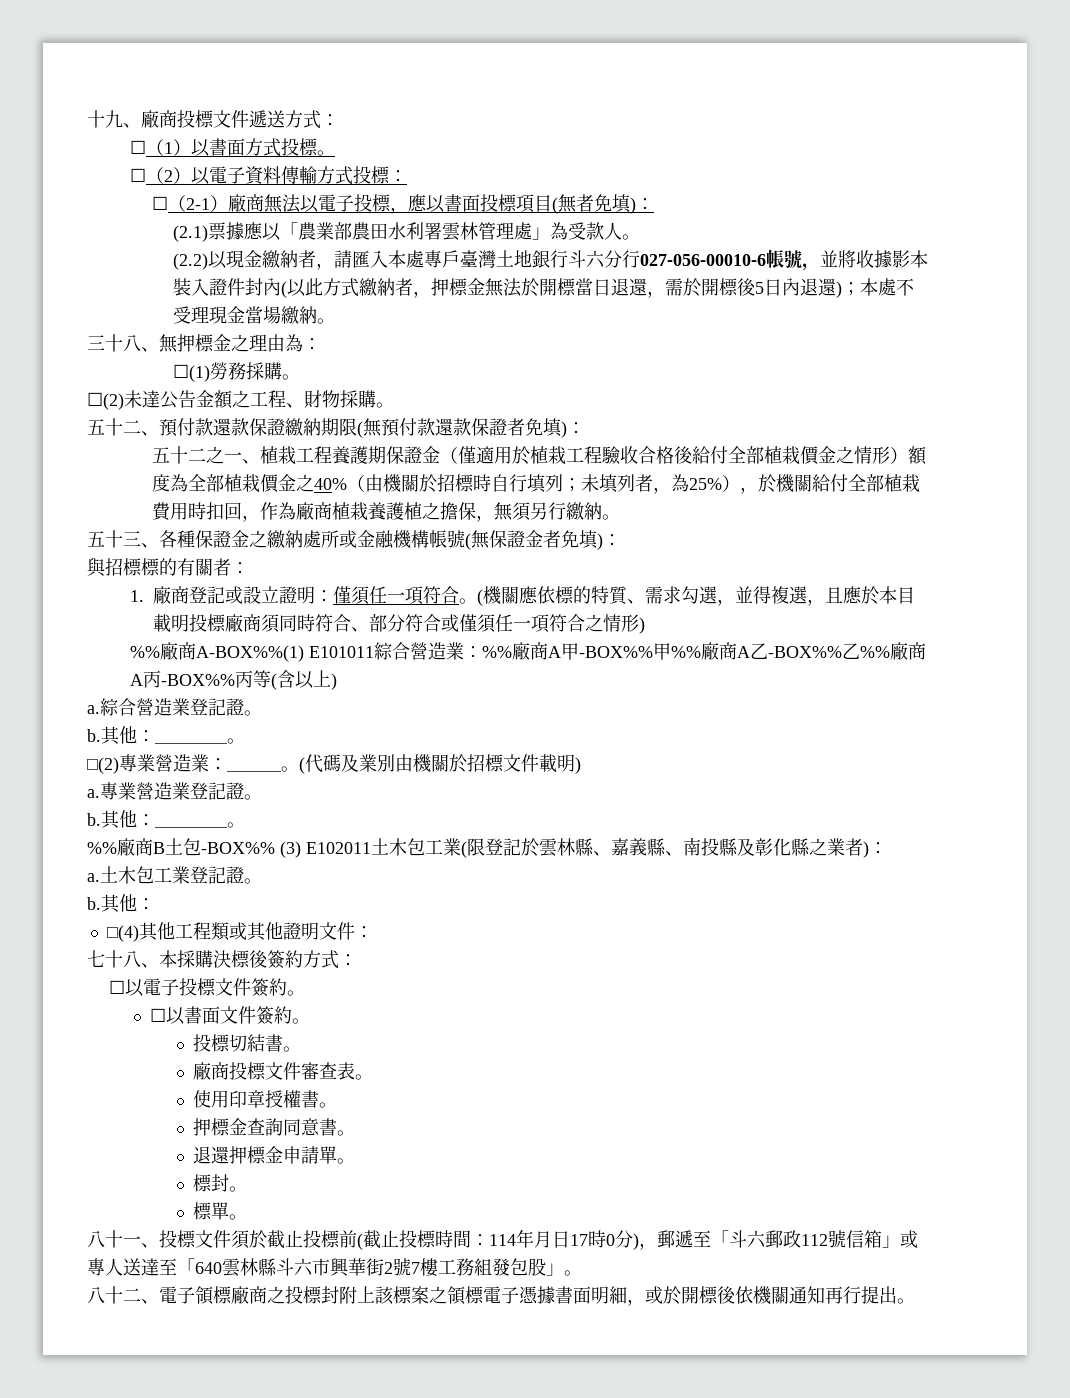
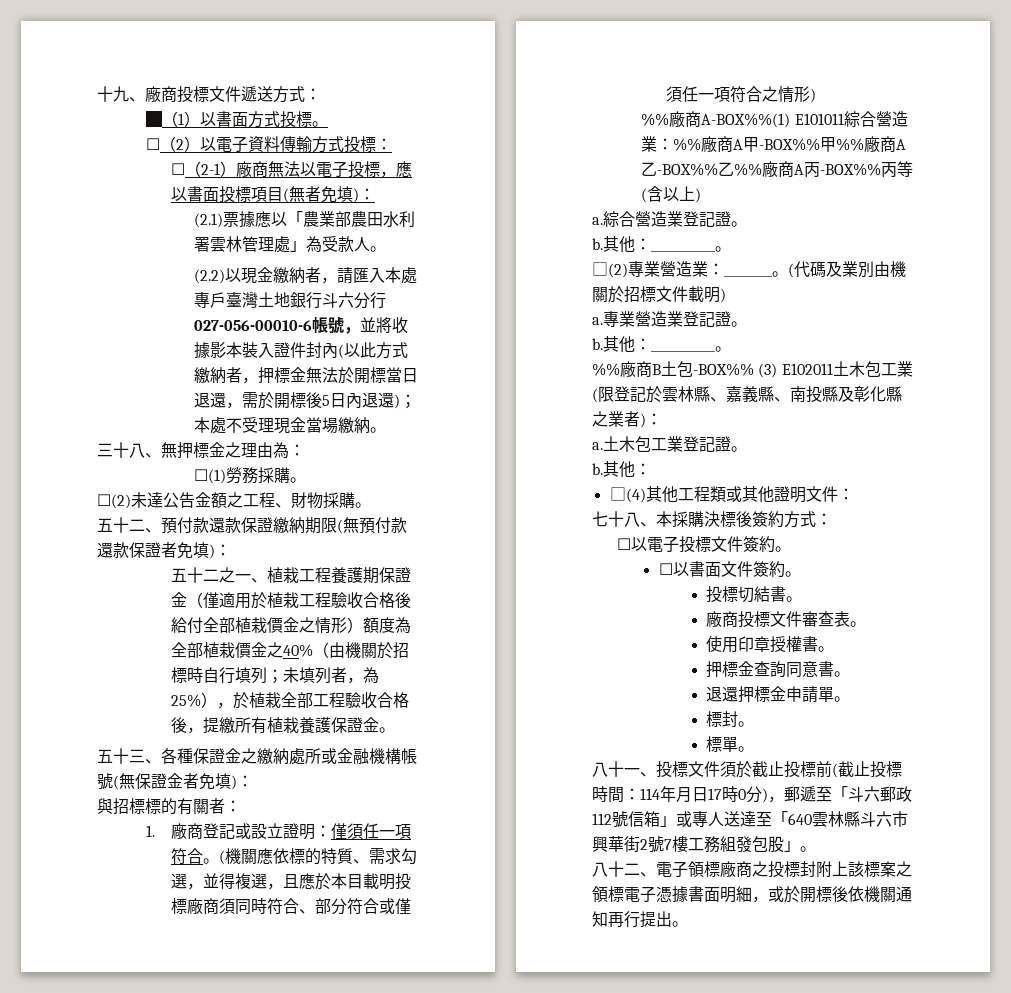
- ☐（1）以書面方式投標。
+ █（1）以書面方式投標。
- 五十二之一、植栽工程養護期保證金（僅適用於植栽工程驗收合格後給付全部植栽價金之情形）額度為全部植栽價金之40%（由機關於招標時自行填列；未填列者，為25%），於機關給付全部植栽費用時扣回，作為廠商植栽養護植之擔保，無須另行繳納。
+ 五十二之一、植栽工程養護期保證金（僅適用於植栽工程驗收合格後給付全部植栽價金之情形）額度為全部植栽價金之40%（由機關於招標時自行填列；未填列者，為25%），於植栽全部工程驗收合格後，提繳所有植栽養護保證金。

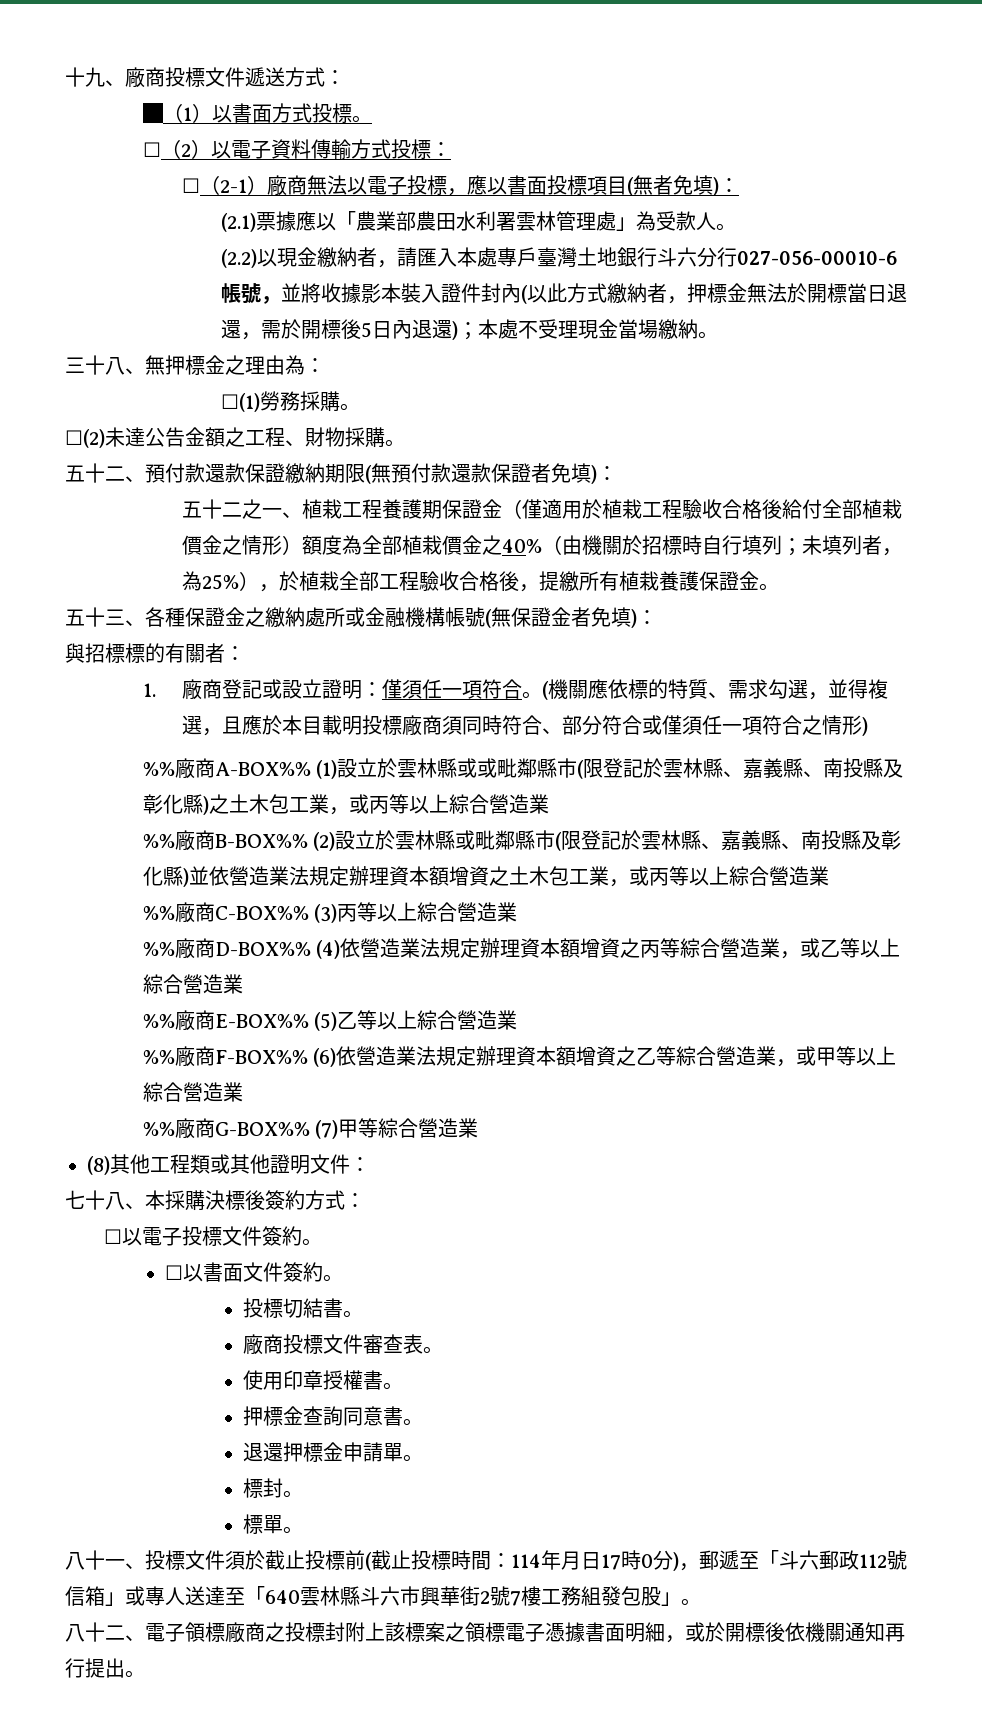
- %%廠商A-BOX%%(1) E101011綜合營造業：%%廠商A甲-BOX%%甲%%廠商A乙-BOX%%乙%%廠商A丙-BOX%%丙等(含以上)
- a.綜合營造業登記證。
- b.其他：＿＿＿＿。
- □(2)專業營造業：＿＿＿。(代碼及業別由機關於招標文件載明)
- a.專業營造業登記證。
- b.其他：＿＿＿＿。
- %%廠商B土包-BOX%% (3) E102011土木包工業(限登記於雲林縣、嘉義縣、南投縣及彰化縣之業者)：
- a.土木包工業登記證。
- b.其他：
- □(4)其他工程類或其他證明文件：
+ %%廠商A-BOX%% (1)設立於雲林縣或或毗鄰縣市(限登記於雲林縣、嘉義縣、南投縣及彰化縣)之土木包工業，或丙等以上綜合營造業
+ %%廠商B-BOX%% (2)設立於雲林縣或毗鄰縣市(限登記於雲林縣、嘉義縣、南投縣及彰化縣)並依營造業法規定辦理資本額增資之土木包工業，或丙等以上綜合營造業
+ %%廠商C-BOX%% (3)丙等以上綜合營造業
+ %%廠商D-BOX%% (4)依營造業法規定辦理資本額增資之丙等綜合營造業，或乙等以上綜合營造業
+ %%廠商E-BOX%% (5)乙等以上綜合營造業
+ %%廠商F-BOX%% (6)依營造業法規定辦理資本額增資之乙等綜合營造業，或甲等以上綜合營造業
+ %%廠商G-BOX%% (7)甲等綜合營造業
+ (8)其他工程類或其他證明文件：

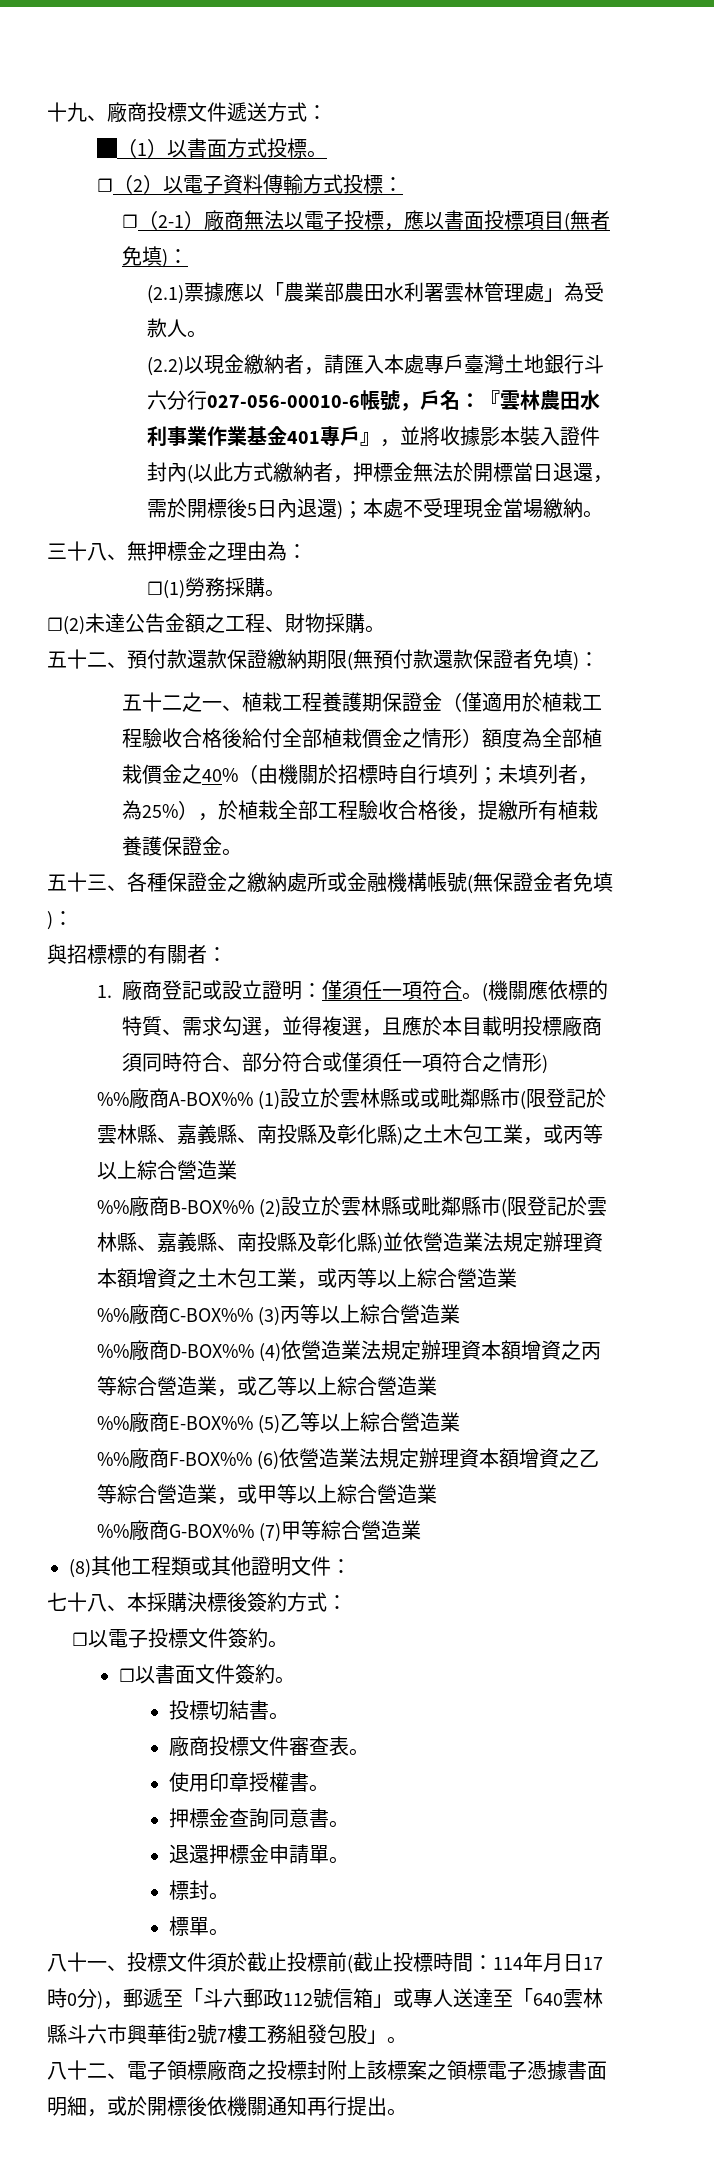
- (2.2)以現金繳納者，請匯入本處專戶臺灣土地銀行斗六分行027-056-00010-6帳號，並將收據影本裝入證件封內(以此方式繳納者，押標金無法於開標當日退還，需於開標後5日內退還)；本處不受理現金當場繳納。
+ (2.2)以現金繳納者，請匯入本處專戶臺灣土地銀行斗六分行027-056-00010-6帳號，戶名：『雲林農田水利事業作業基金401專戶』，並將收據影本裝入證件封內(以此方式繳納者，押標金無法於開標當日退還，需於開標後5日內退還)；本處不受理現金當場繳納。

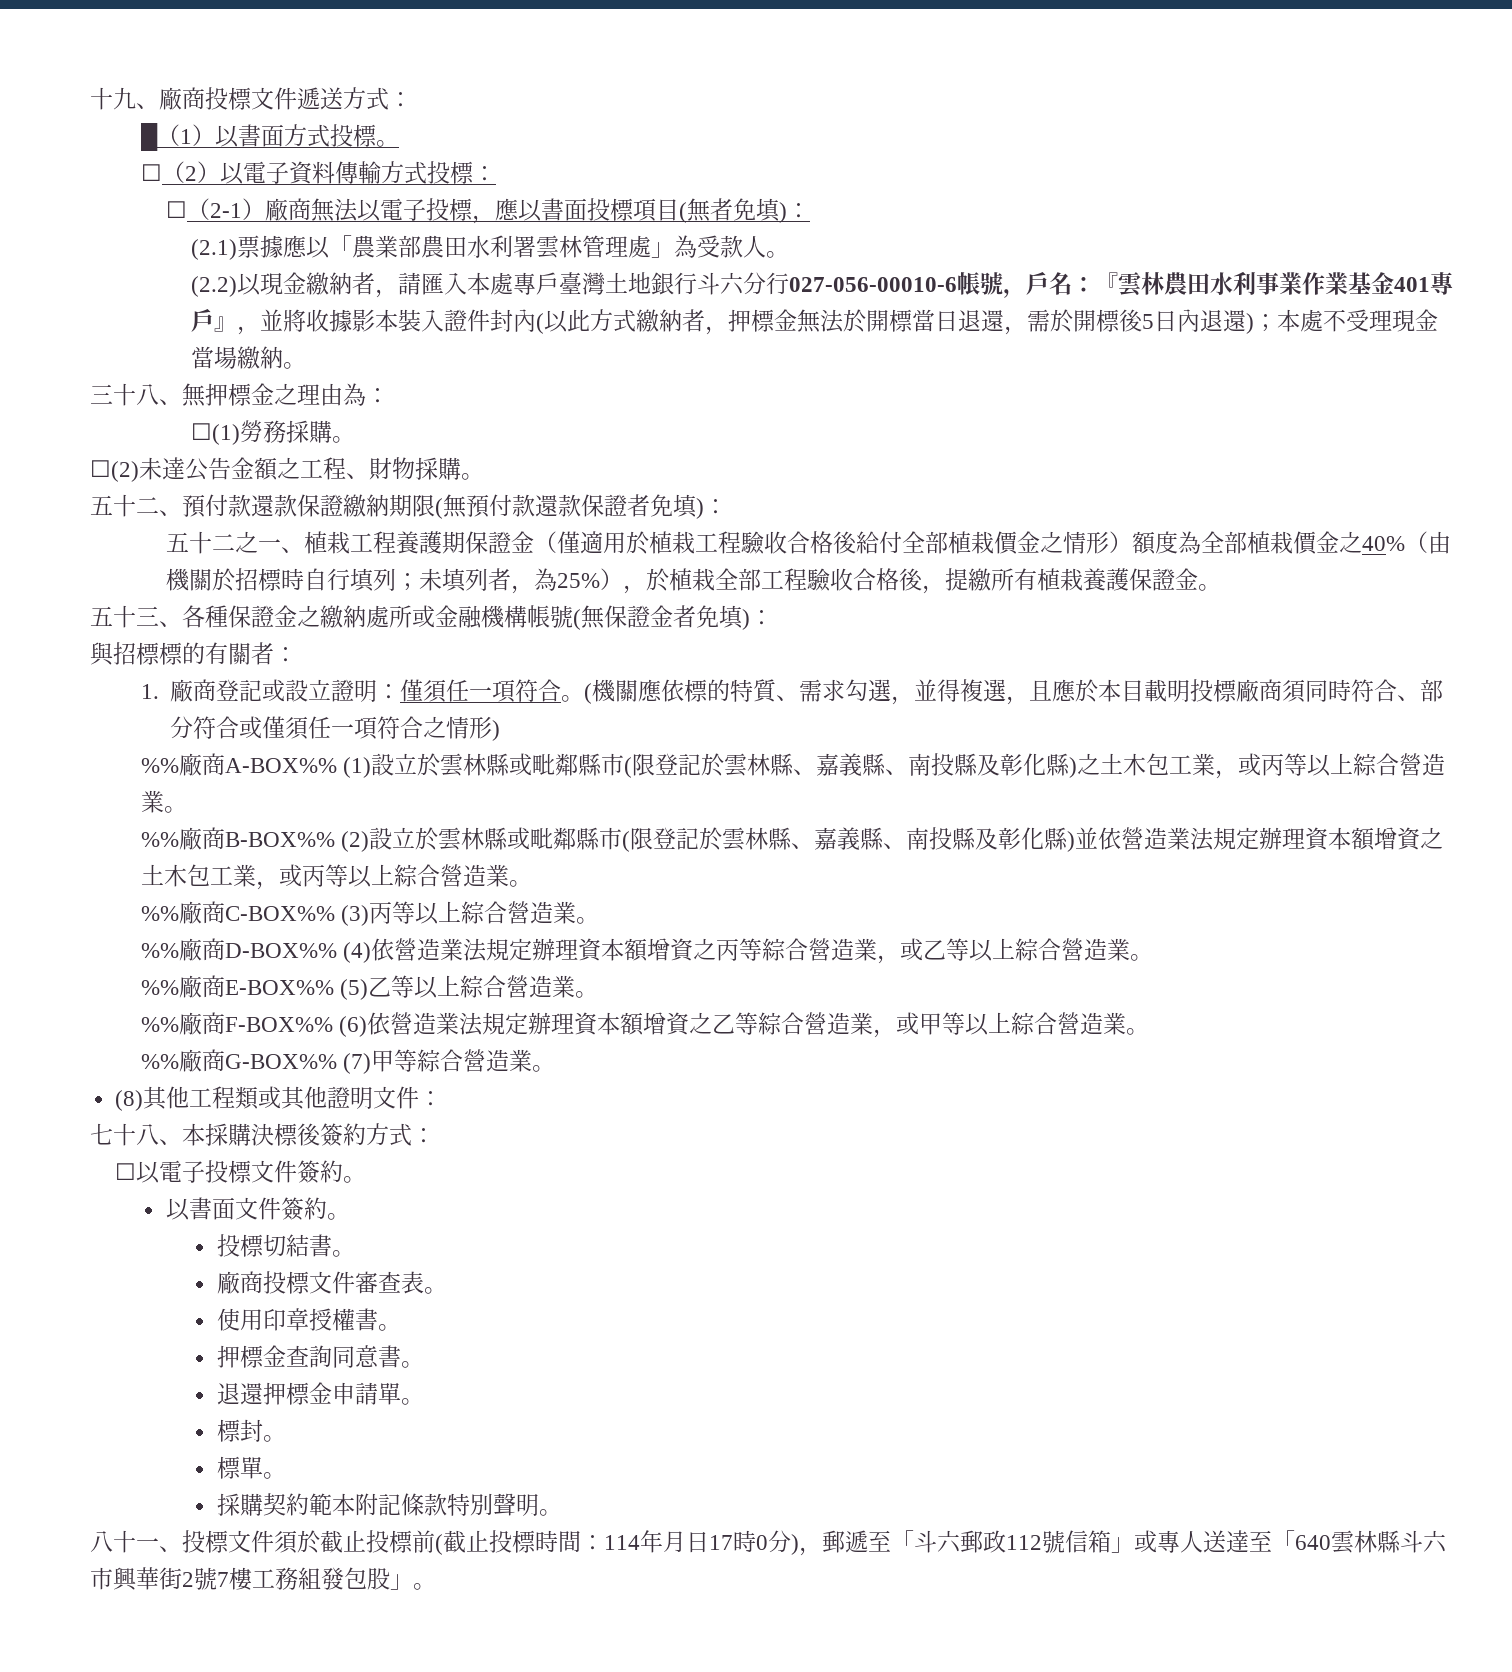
- %%廠商A-BOX%% (1)設立於雲林縣或或毗鄰縣市(限登記於雲林縣、嘉義縣、南投縣及彰化縣)之土木包工業，或丙等以上綜合營造業
+ %%廠商A-BOX%% (1)設立於雲林縣或毗鄰縣市(限登記於雲林縣、嘉義縣、南投縣及彰化縣)之土木包工業，或丙等以上綜合營造業。
- %%廠商B-BOX%% (2)設立於雲林縣或毗鄰縣市(限登記於雲林縣、嘉義縣、南投縣及彰化縣)並依營造業法規定辦理資本額增資之土木包工業，或丙等以上綜合營造業
+ %%廠商B-BOX%% (2)設立於雲林縣或毗鄰縣市(限登記於雲林縣、嘉義縣、南投縣及彰化縣)並依營造業法規定辦理資本額增資之土木包工業，或丙等以上綜合營造業。
- %%廠商C-BOX%% (3)丙等以上綜合營造業
+ %%廠商C-BOX%% (3)丙等以上綜合營造業。
- %%廠商D-BOX%% (4)依營造業法規定辦理資本額增資之丙等綜合營造業，或乙等以上綜合營造業
+ %%廠商D-BOX%% (4)依營造業法規定辦理資本額增資之丙等綜合營造業，或乙等以上綜合營造業。
- %%廠商E-BOX%% (5)乙等以上綜合營造業
+ %%廠商E-BOX%% (5)乙等以上綜合營造業。
- %%廠商F-BOX%% (6)依營造業法規定辦理資本額增資之乙等綜合營造業，或甲等以上綜合營造業
+ %%廠商F-BOX%% (6)依營造業法規定辦理資本額增資之乙等綜合營造業，或甲等以上綜合營造業。
- %%廠商G-BOX%% (7)甲等綜合營造業
+ %%廠商G-BOX%% (7)甲等綜合營造業。
- ☐以書面文件簽約。
+ 以書面文件簽約。
+ 採購契約範本附記條款特別聲明。
- 八十二、電子領標廠商之投標封附上該標案之領標電子憑據書面明細，或於開標後依機關通知再行提出。

